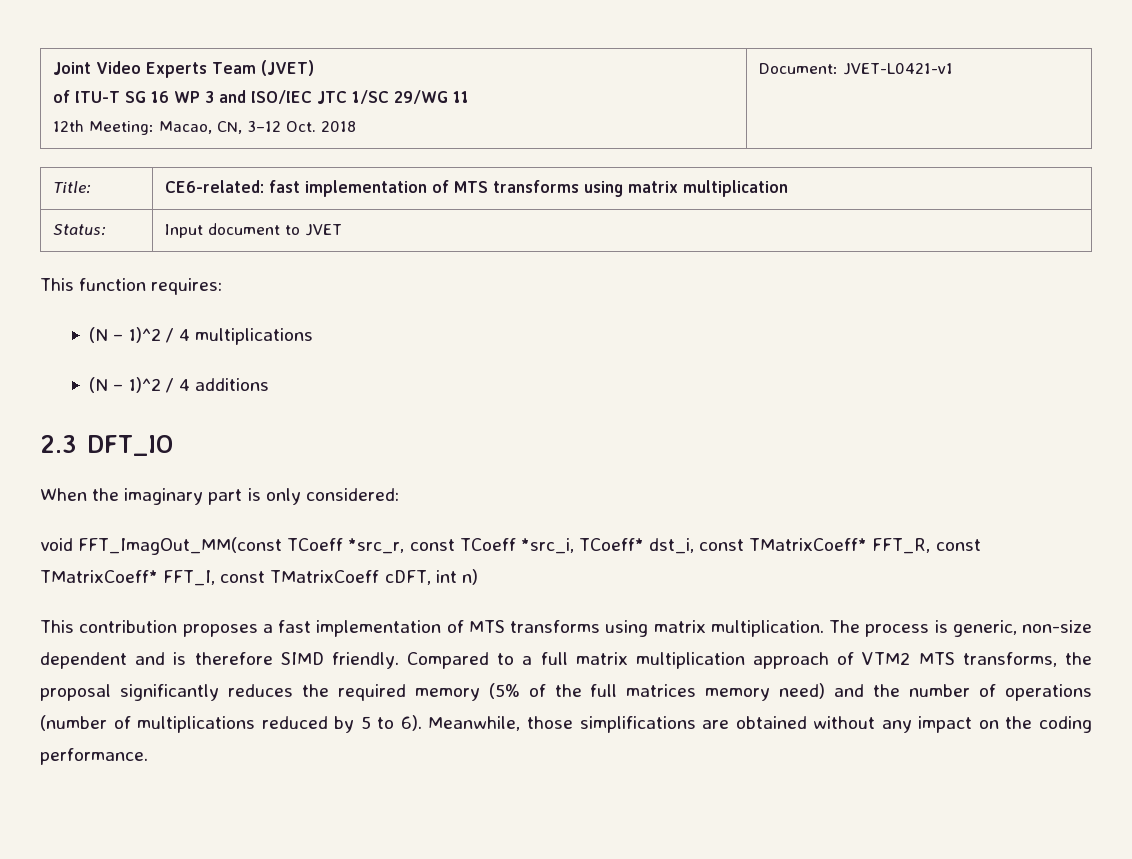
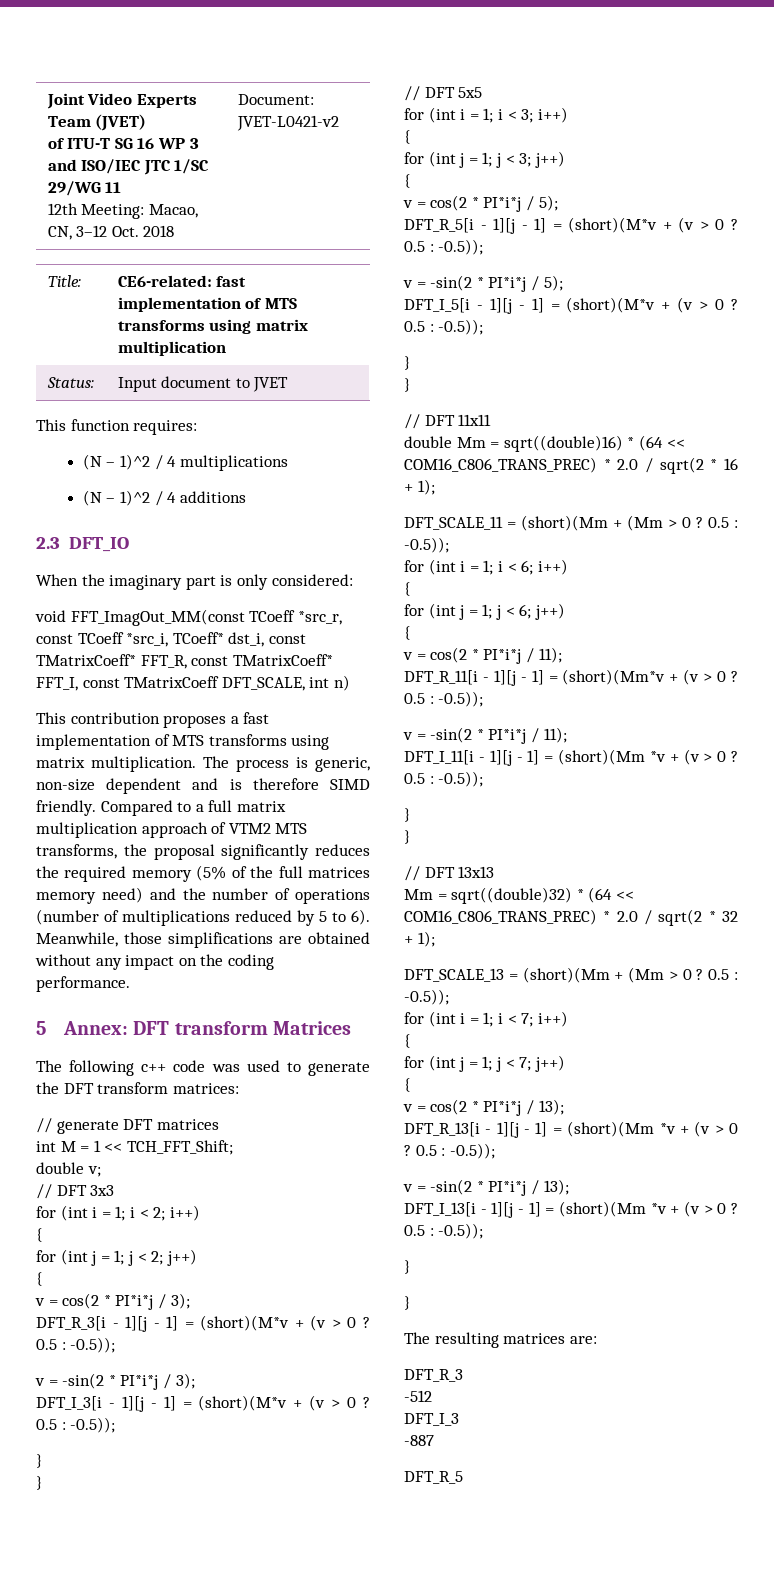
  Joint Video Experts Team (JVET)
  of ITU-T SG 16 WP 3 and ISO/IEC JTC 1/SC 29/WG 11
- 12th Meeting: Macao, CN, 3–12 Oct. 2018 | Document: JVET-L0421-v1
+ 12th Meeting: Macao, CN, 3–12 Oct. 2018 | Document: JVET-L0421-v2
- void FFT_ImagOut_MM(const TCoeff *src_r, const TCoeff *src_i, TCoeff* dst_i, const TMatrixCoeff* FFT_R, const TMatrixCoeff* FFT_I, const TMatrixCoeff cDFT, int n)
+ void FFT_ImagOut_MM(const TCoeff *src_r, const TCoeff *src_i, TCoeff* dst_i, const TMatrixCoeff* FFT_R, const TMatrixCoeff* FFT_I, const TMatrixCoeff DFT_SCALE, int n)
+ 5 Annex: DFT transform Matrices
+ The following c++ code was used to generate the DFT transform matrices:
+ // generate DFT matrices
+ int M = 1 << TCH_FFT_Shift;
+ double v;
+ // DFT 3x3
+ for (int i = 1; i < 2; i++)
+ {
+ for (int j = 1; j < 2; j++)
+ {
+ v = cos(2 * PI*i*j / 3);
+ DFT_R_3[i - 1][j - 1] = (short)(M*v + (v > 0 ? 0.5 : -0.5));
+ v = -sin(2 * PI*i*j / 3);
+ DFT_I_3[i - 1][j - 1] = (short)(M*v + (v > 0 ? 0.5 : -0.5));
+ }
+ }
+ // DFT 5x5
+ for (int i = 1; i < 3; i++)
+ {
+ for (int j = 1; j < 3; j++)
+ {
+ v = cos(2 * PI*i*j / 5);
+ DFT_R_5[i - 1][j - 1] = (short)(M*v + (v > 0 ? 0.5 : -0.5));
+ v = -sin(2 * PI*i*j / 5);
+ DFT_I_5[i - 1][j - 1] = (short)(M*v + (v > 0 ? 0.5 : -0.5));
+ }
+ }
+ // DFT 11x11
+ double Mm = sqrt((double)16) * (64 << COM16_C806_TRANS_PREC) * 2.0 / sqrt(2 * 16 + 1);
+ DFT_SCALE_11 = (short)(Mm + (Mm > 0 ? 0.5 : -0.5));
+ for (int i = 1; i < 6; i++)
+ {
+ for (int j = 1; j < 6; j++)
+ {
+ v = cos(2 * PI*i*j / 11);
+ DFT_R_11[i - 1][j - 1] = (short)(Mm*v + (v > 0 ? 0.5 : -0.5));
+ v = -sin(2 * PI*i*j / 11);
+ DFT_I_11[i - 1][j - 1] = (short)(Mm *v + (v > 0 ? 0.5 : -0.5));
+ }
+ }
+ // DFT 13x13
+ Mm = sqrt((double)32) * (64 << COM16_C806_TRANS_PREC) * 2.0 / sqrt(2 * 32 + 1);
+ DFT_SCALE_13 = (short)(Mm + (Mm > 0 ? 0.5 : -0.5));
+ for (int i = 1; i < 7; i++)
+ {
+ for (int j = 1; j < 7; j++)
+ {
+ v = cos(2 * PI*i*j / 13);
+ DFT_R_13[i - 1][j - 1] = (short)(Mm *v + (v > 0 ? 0.5 : -0.5));
+ v = -sin(2 * PI*i*j / 13);
+ DFT_I_13[i - 1][j - 1] = (short)(Mm *v + (v > 0 ? 0.5 : -0.5));
+ }
+ }
+ The resulting matrices are:
+ DFT_R_3
+ -512
+ DFT_I_3
+ -887
+ DFT_R_5

